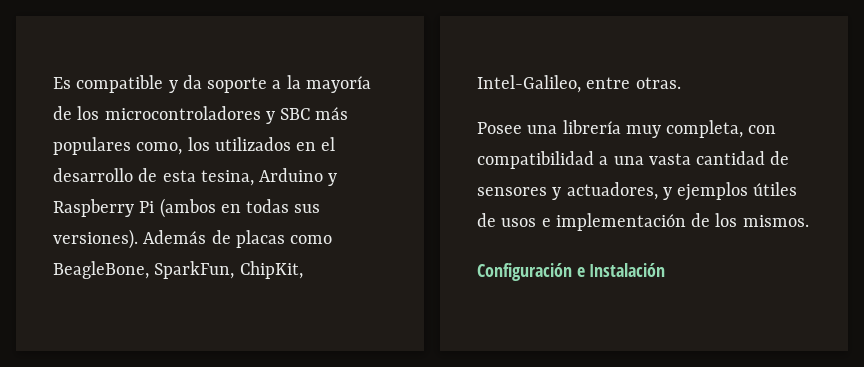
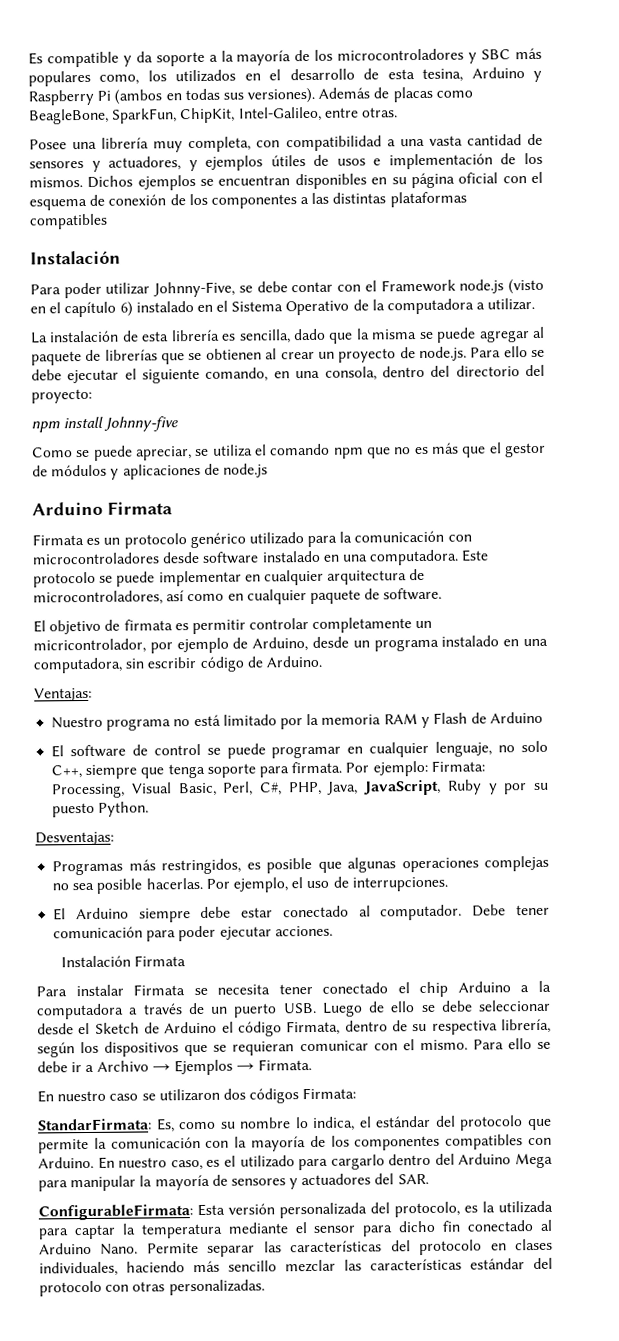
- Posee una librería muy completa, con compatibilidad a una vasta cantidad de sensores y actuadores, y ejemplos útiles de usos e implementación de los mismos.
- Configuración e Instalación
+ Posee una librería muy completa, con compatibilidad a una vasta cantidad de sensores y actuadores, y ejemplos útiles de usos e implementación de los mismos. Dichos ejemplos se encuentran disponibles en su página oficial con el esquema de conexión de los componentes a las distintas plataformas compatibles
+ Instalación
+ Para poder utilizar Johnny-Five, se debe contar con el Framework node.js (visto en el capítulo 6) instalado en el Sistema Operativo de la computadora a utilizar.
+ La instalación de esta librería es sencilla, dado que la misma se puede agregar al paquete de librerías que se obtienen al crear un proyecto de node.js. Para ello se debe ejecutar el siguiente comando, en una consola, dentro del directorio del proyecto:
+ npm install Johnny-five
+ Como se puede apreciar, se utiliza el comando npm que no es más que el gestor de módulos y aplicaciones de node.js
+ Arduino Firmata
+ Firmata es un protocolo genérico utilizado para la comunicación con microcontroladores desde software instalado en una computadora. Este protocolo se puede implementar en cualquier arquitectura de microcontroladores, así como en cualquier paquete de software.
+ El objetivo de firmata es permitir controlar completamente un micricontrolador, por ejemplo de Arduino, desde un programa instalado en una computadora, sin escribir código de Arduino.
+ Ventajas:
+ Nuestro programa no está limitado por la memoria RAM y Flash de Arduino
+ El software de control se puede programar en cualquier lenguaje, no solo C++, siempre que tenga soporte para firmata. Por ejemplo: Firmata: Processing, Visual Basic, Perl, C#, PHP, Java, JavaScript, Ruby y por su puesto Python.
+ Desventajas:
+ Programas más restringidos, es posible que algunas operaciones complejas no sea posible hacerlas. Por ejemplo, el uso de interrupciones.
+ El Arduino siempre debe estar conectado al computador. Debe tener comunicación para poder ejecutar acciones.
+ Instalación Firmata
+ Para instalar Firmata se necesita tener conectado el chip Arduino a la computadora a través de un puerto USB. Luego de ello se debe seleccionar desde el Sketch de Arduino el código Firmata, dentro de su respectiva librería, según los dispositivos que se requieran comunicar con el mismo. Para ello se debe ir a Archivo → Ejemplos → Firmata.
+ En nuestro caso se utilizaron dos códigos Firmata:
+ StandarFirmata: Es, como su nombre lo indica, el estándar del protocolo que permite la comunicación con la mayoría de los componentes compatibles con Arduino. En nuestro caso, es el utilizado para cargarlo dentro del Arduino Mega para manipular la mayoría de sensores y actuadores del SAR.
+ ConfigurableFirmata: Esta versión personalizada del protocolo, es la utilizada para captar la temperatura mediante el sensor para dicho fin conectado al Arduino Nano. Permite separar las características del protocolo en clases individuales, haciendo más sencillo mezclar las características estándar del protocolo con otras personalizadas.

